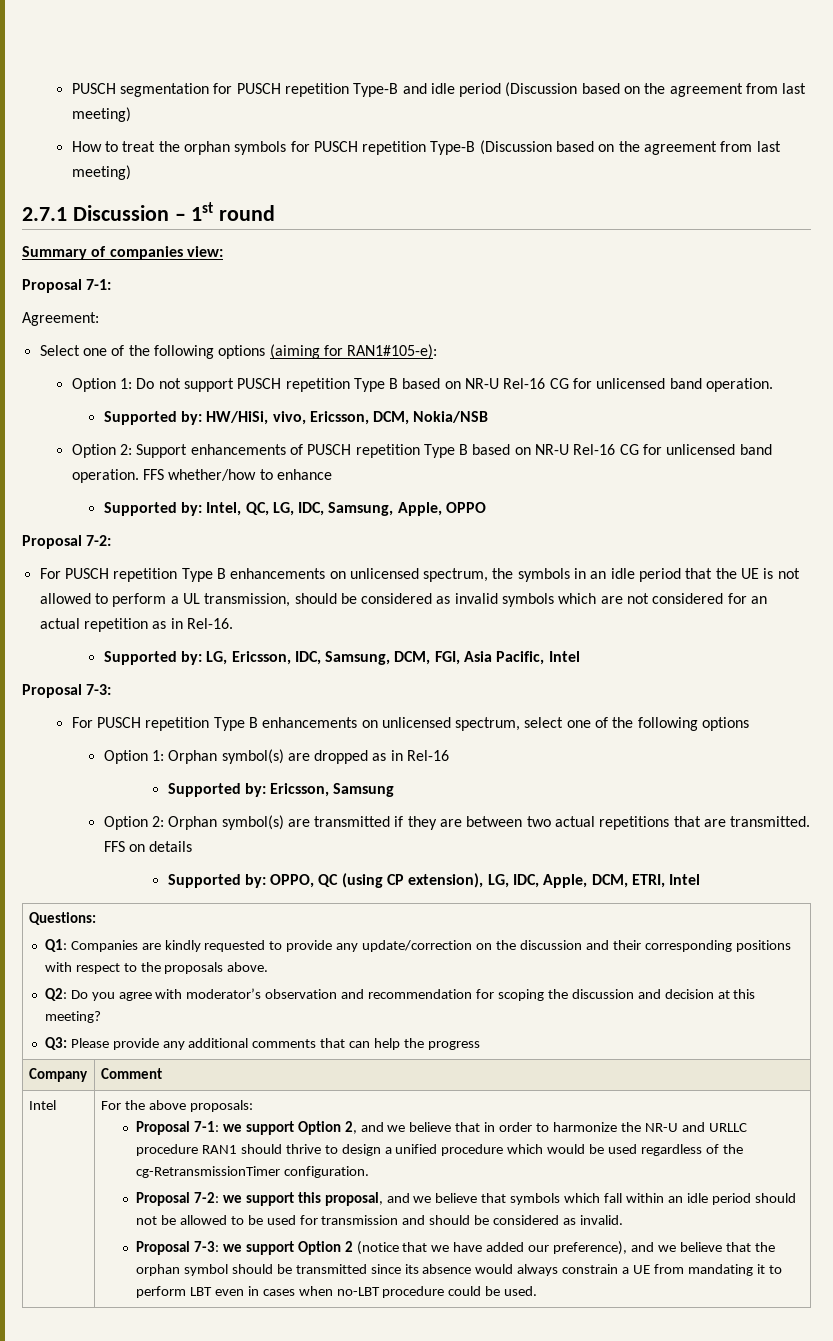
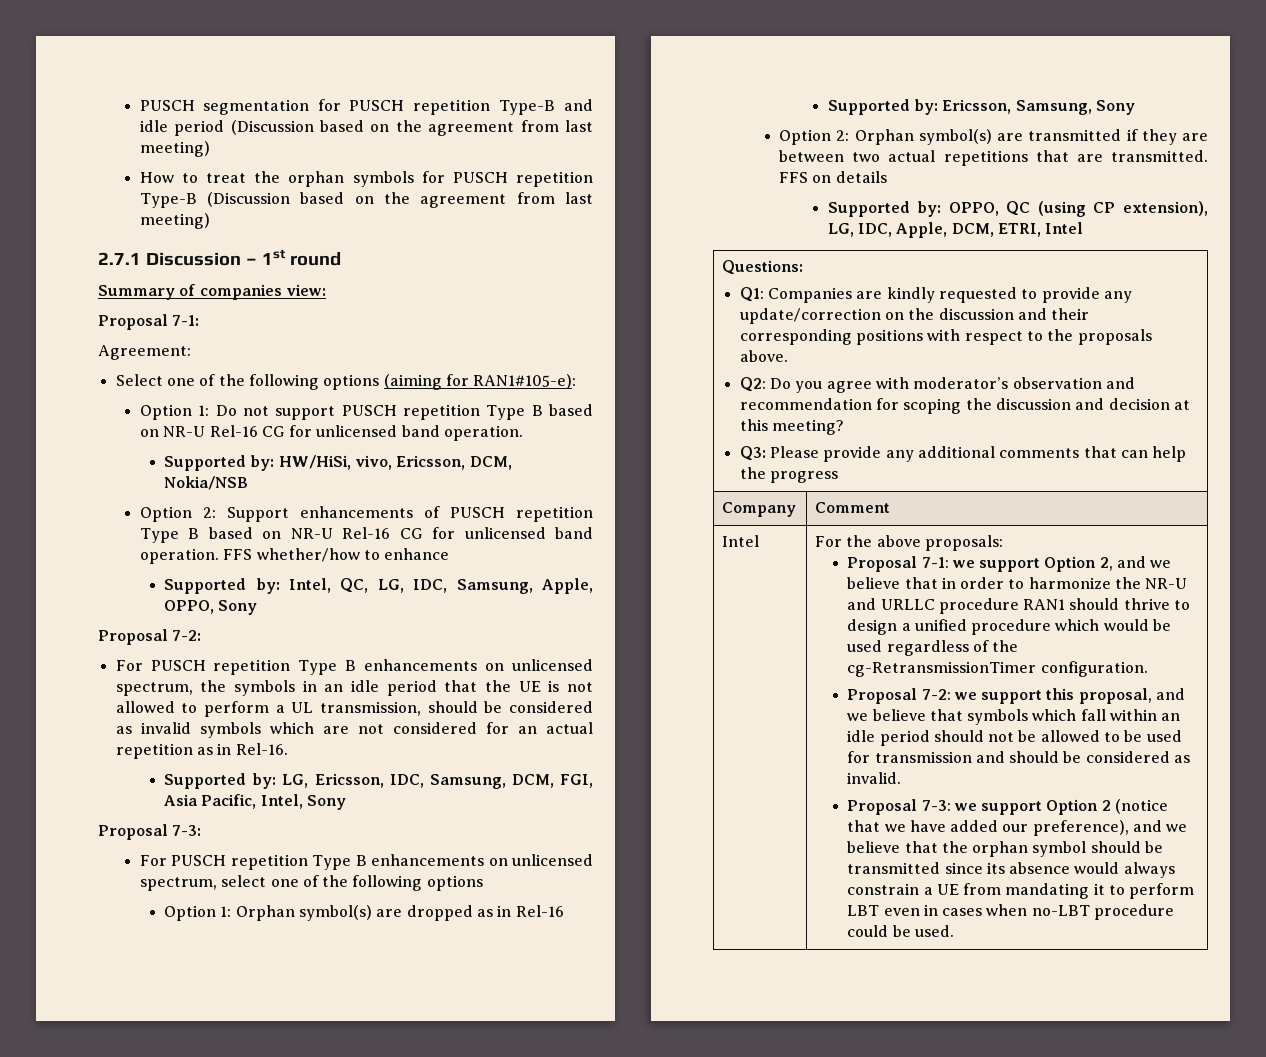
- Supported by: Intel, QC, LG, IDC, Samsung, Apple, OPPO
+ Supported by: Intel, QC, LG, IDC, Samsung, Apple, OPPO, Sony
- Supported by: LG, Ericsson, IDC, Samsung, DCM, FGI, Asia Pacific, Intel
+ Supported by: LG, Ericsson, IDC, Samsung, DCM, FGI, Asia Pacific, Intel, Sony
- Supported by: Ericsson, Samsung
+ Supported by: Ericsson, Samsung, Sony

